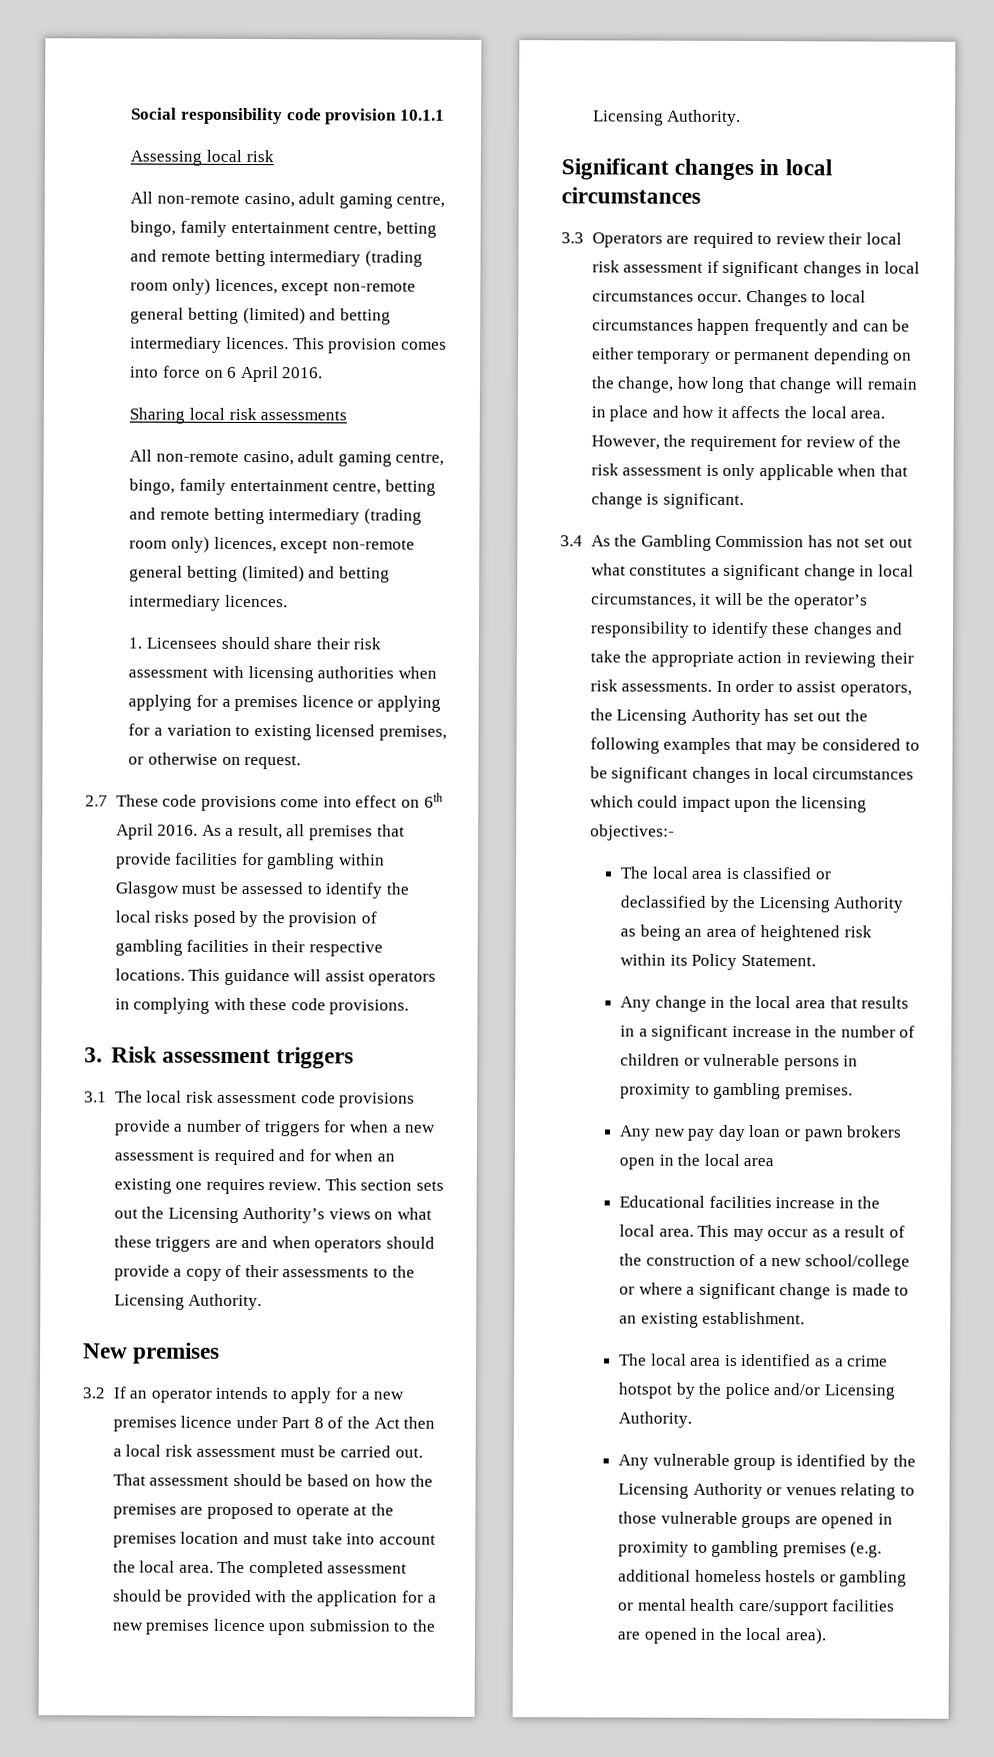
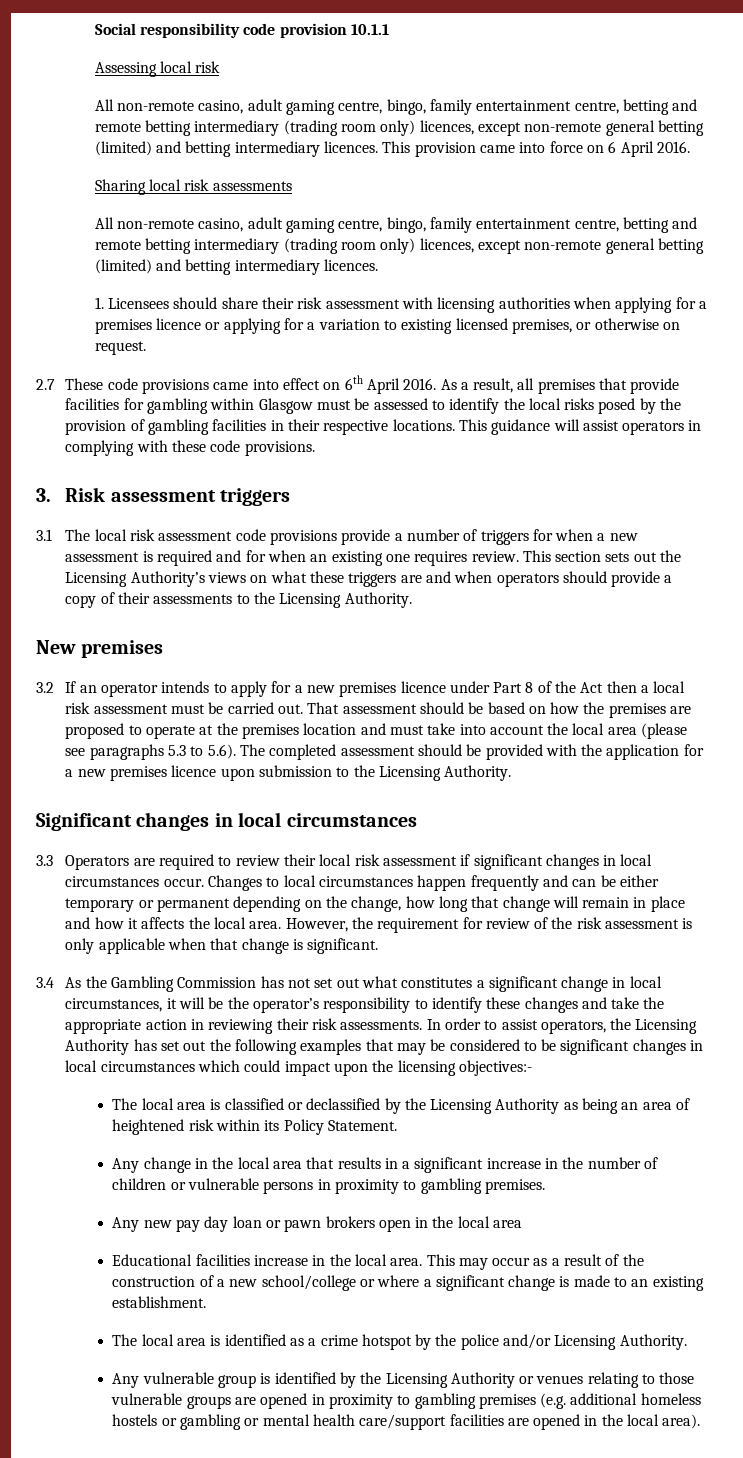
- This provision comes into force on 6 April 2016.
+ This provision came into force on 6 April 2016.
- 2.7 These code provisions come into effect on 6th April 2016.
+ 2.7 These code provisions came into effect on 6th April 2016.
- That assessment should be based on how the premises are proposed to operate at the premises location and must take into account the local area. The completed assessment should be provided with the application for a new premises licence upon submission to the Licensing Authority.
+ That assessment should be based on how the premises are proposed to operate at the premises location and must take into account the local area (please see paragraphs 5.3 to 5.6). The completed assessment should be provided with the application for a new premises licence upon submission to the Licensing Authority.

